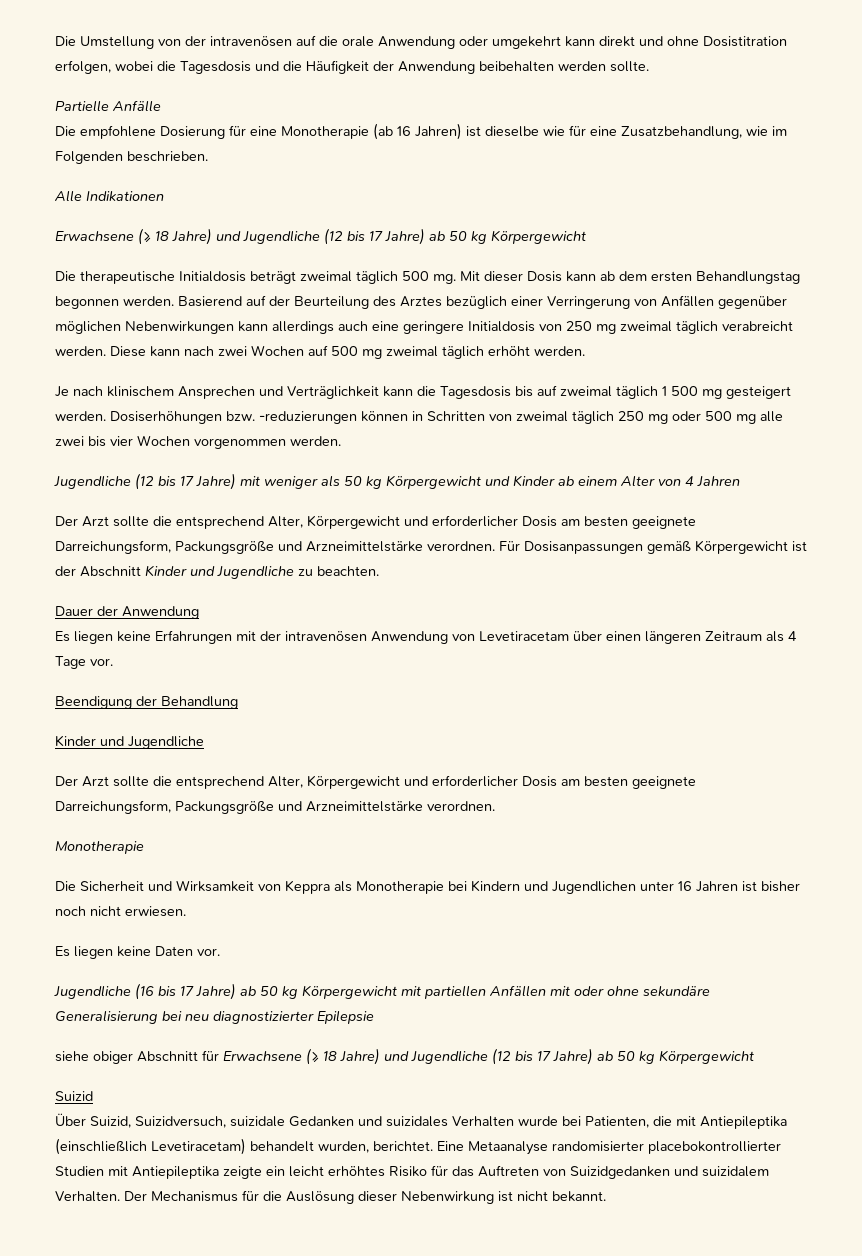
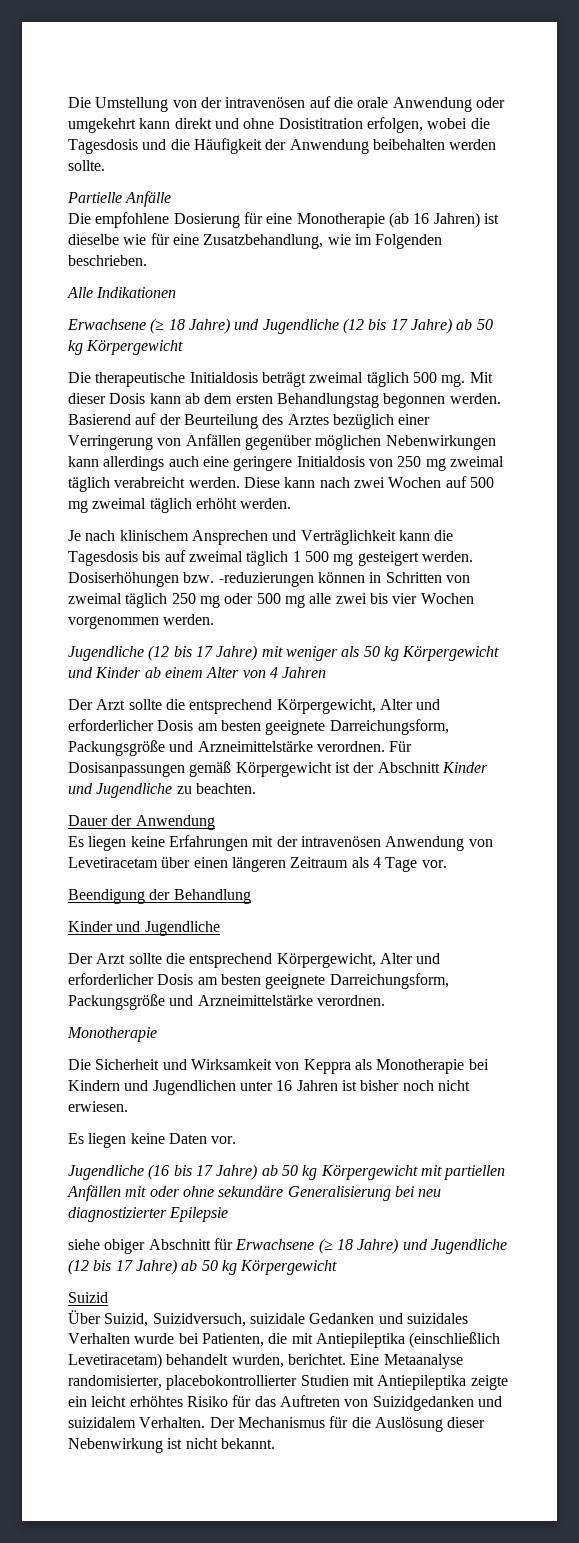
  Jugendliche (12 bis 17 Jahre) mit weniger als 50 kg Körpergewicht und Kinder ab einem Alter von 4 Jahren
- Der Arzt sollte die entsprechend Alter, Körpergewicht und erforderlicher Dosis am besten geeignete Darreichungsform, Packungsgröße und Arzneimittelstärke verordnen.
+ Der Arzt sollte die entsprechend Körpergewicht, Alter und erforderlicher Dosis am besten geeignete Darreichungsform, Packungsgröße und Arzneimittelstärke verordnen.
  Beendigung der Behandlung
  Kinder und Jugendliche
- Der Arzt sollte die entsprechend Alter, Körpergewicht und erforderlicher Dosis am besten geeignete Darreichungsform, Packungsgröße und Arzneimittelstärke verordnen.
+ Der Arzt sollte die entsprechend Körpergewicht, Alter und erforderlicher Dosis am besten geeignete Darreichungsform, Packungsgröße und Arzneimittelstärke verordnen.
- Eine Metaanalyse randomisierter placebokontrollierter Studien mit Antiepileptika zeigte ein leicht erhöhtes Risiko für das Auftreten von Suizidgedanken und suizidalem Verhalten.
+ Eine Metaanalyse randomisierter, placebokontrollierter Studien mit Antiepileptika zeigte ein leicht erhöhtes Risiko für das Auftreten von Suizidgedanken und suizidalem Verhalten.

